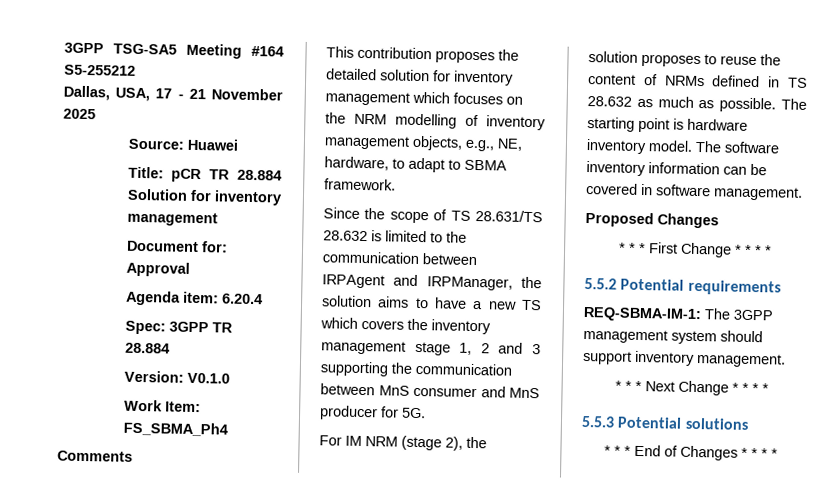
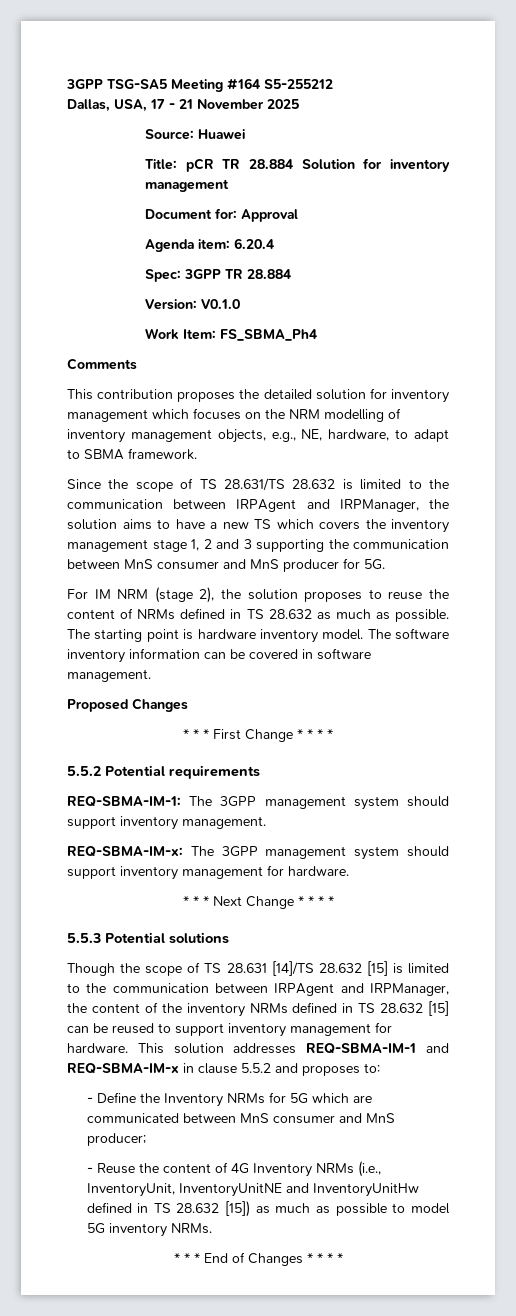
+ REQ-SBMA-IM-x: The 3GPP management system should support inventory management for hardware.
+ Though the scope of TS 28.631 [14]/TS 28.632 [15] is limited to the communication between IRPAgent and IRPManager, the content of the inventory NRMs defined in TS 28.632 [15] can be reused to support inventory management for hardware. This solution addresses REQ-SBMA-IM-1 and REQ-SBMA-IM-x in clause 5.5.2 and proposes to:
+ - Define the Inventory NRMs for 5G which are communicated between MnS consumer and MnS producer;
+ - Reuse the content of 4G Inventory NRMs (i.e., InventoryUnit, InventoryUnitNE and InventoryUnitHw defined in TS 28.632 [15]) as much as possible to model 5G inventory NRMs.

